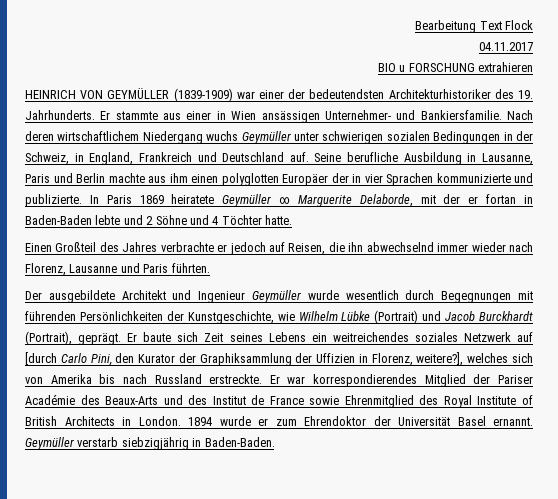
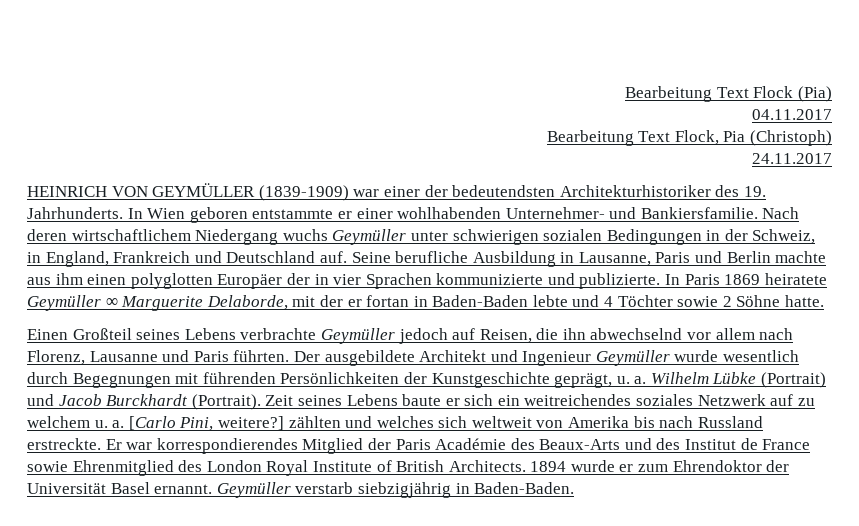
- Bearbeitung Text Flock
+ Bearbeitung Text Flock (Pia)
- BIO u FORSCHUNG extrahieren
+ Bearbeitung Text Flock, Pia (Christoph)
+ 24.11.2017
- Er stammte aus einer in Wien ansässigen Unternehmer- und Bankiersfamilie.
+ In Wien geboren entstammte er einer wohlhabenden Unternehmer- und Bankiersfamilie.
- In Paris 1869 heiratete Geymüller ∞ Marguerite Delaborde, mit der er fortan in Baden-Baden lebte und 2 Söhne und 4 Töchter hatte.
+ In Paris 1869 heiratete Geymüller ∞ Marguerite Delaborde, mit der er fortan in Baden-Baden lebte und 4 Töchter sowie 2 Söhne hatte.
- Einen Großteil des Jahres verbrachte er jedoch auf Reisen, die ihn abwechselnd immer wieder nach Florenz, Lausanne und Paris führten.
- Der ausgebildete Architekt und Ingenieur Geymüller wurde wesentlich durch Begegnungen mit führenden Persönlichkeiten der Kunstgeschichte, wie Wilhelm Lübke (Portrait) und Jacob Burckhardt (Portrait), geprägt. Er baute sich Zeit seines Lebens ein weitreichendes soziales Netzwerk auf [durch Carlo Pini, den Kurator der Graphiksammlung der Uffizien in Florenz, weitere?], welches sich von Amerika bis nach Russland erstreckte.
+ Einen Großteil seines Lebens verbrachte Geymüller jedoch auf Reisen, die ihn abwechselnd vor allem nach Florenz, Lausanne und Paris führten. Der ausgebildete Architekt und Ingenieur Geymüller wurde wesentlich durch Begegnungen mit führenden Persönlichkeiten der Kunstgeschichte geprägt, u. a. Wilhelm Lübke (Portrait) und Jacob Burckhardt (Portrait). Zeit seines Lebens baute er sich ein weitreichendes soziales Netzwerk auf zu welchem u. a. [Carlo Pini, weitere?] zählten und welches sich weltweit von Amerika bis nach Russland erstreckte.
- Er war korrespondierendes Mitglied der Pariser Académie des Beaux-Arts und des Institut de France sowie Ehrenmitglied des Royal Institute of British Architects in London.
+ Er war korrespondierendes Mitglied der Paris Académie des Beaux-Arts und des Institut de France sowie Ehrenmitglied des London Royal Institute of British Architects.

